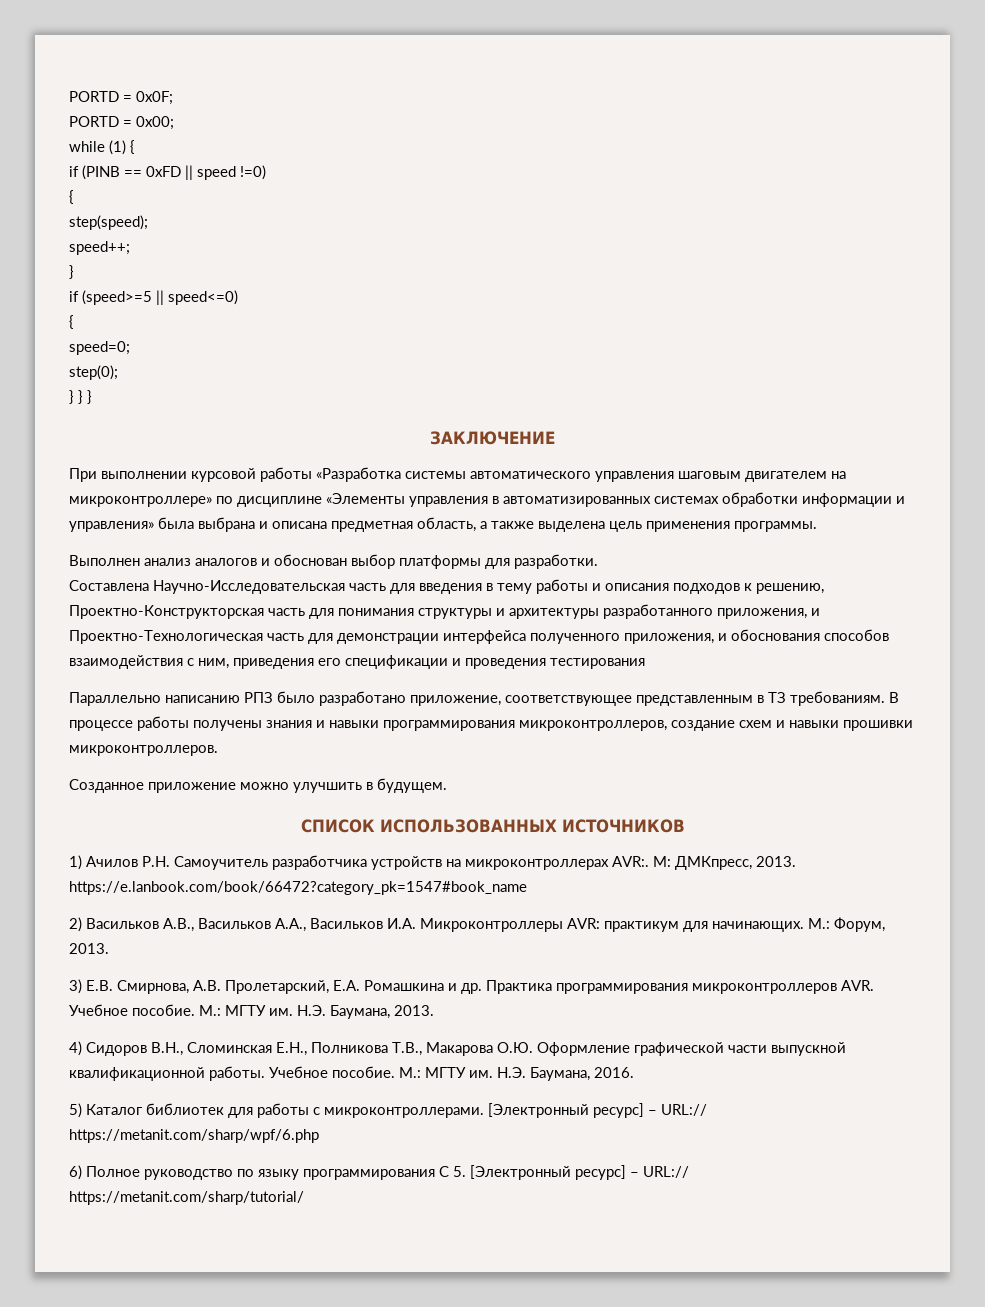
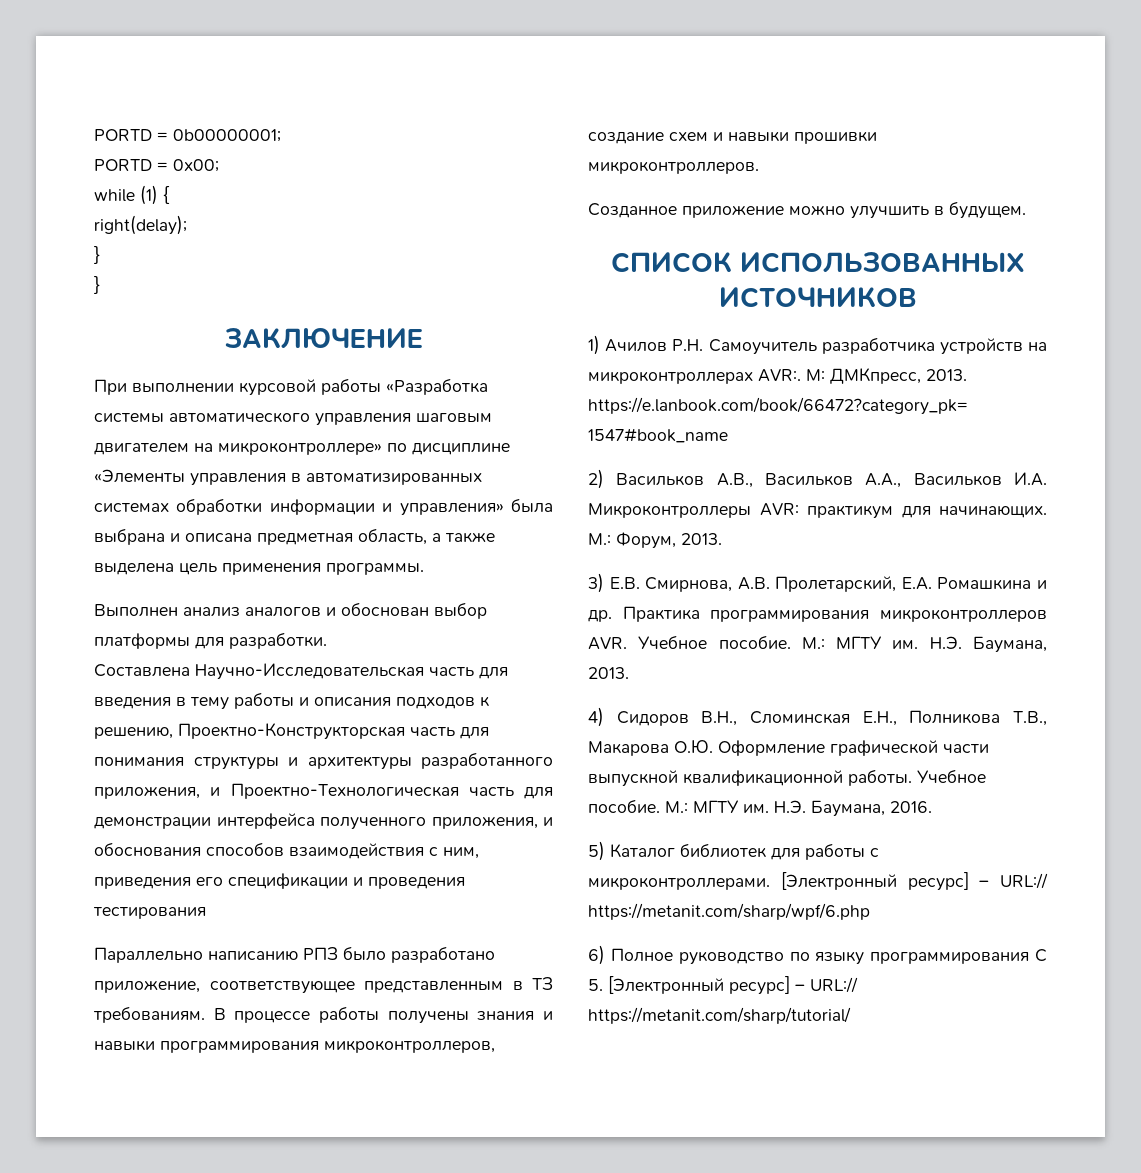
- PORTD = 0x0F;
+ PORTD = 0b00000001;
- if (PINB == 0xFD || speed !=0)
- {
- step(speed);
- speed++;
+ right(delay);
  }
- if (speed>=5 || speed<=0)
- {
- speed=0;
- step(0);
- } } }
+ }

